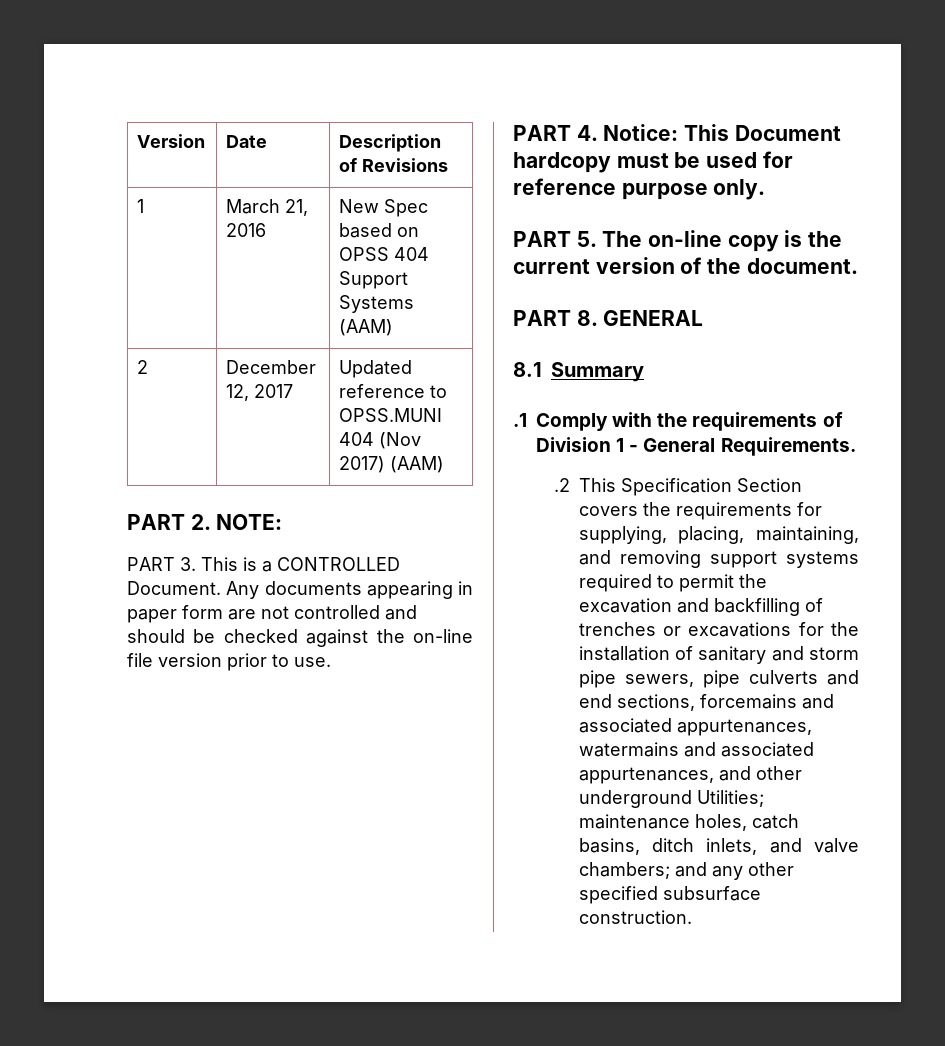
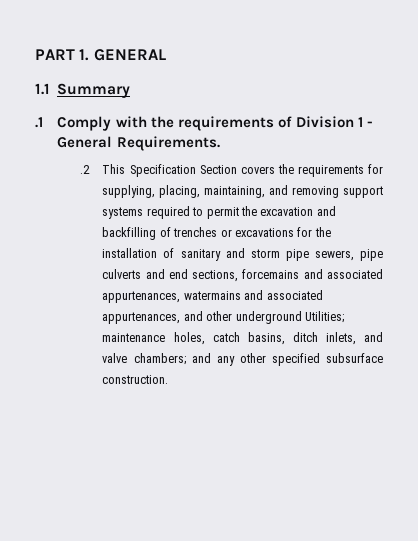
- Version | Date | Description of Revisions
- 1 | March 21, 2016 | New Spec based on OPSS 404 Support Systems (AAM)
- 2 | December 12, 2017 | Updated reference to OPSS.MUNI 404 (Nov 2017) (AAM)
- PART 2. NOTE:
- PART 3. This is a CONTROLLED Document. Any documents appearing in paper form are not controlled and should be checked against the on-line file version prior to use.
- PART 4. Notice: This Document hardcopy must be used for reference purpose only.
- PART 5. The on-line copy is the current version of the document.
- PART 8. GENERAL
+ PART 1. GENERAL
- 8.1 Summary
+ 1.1 Summary

